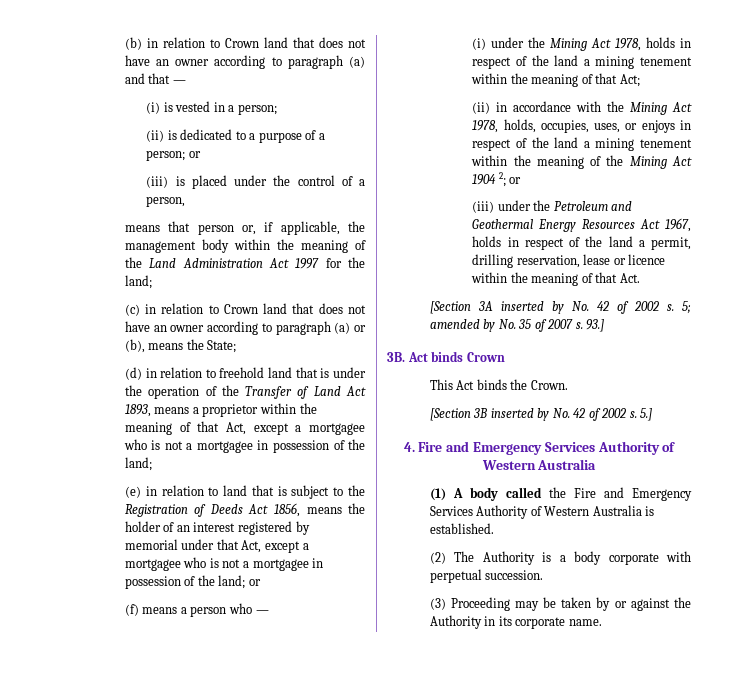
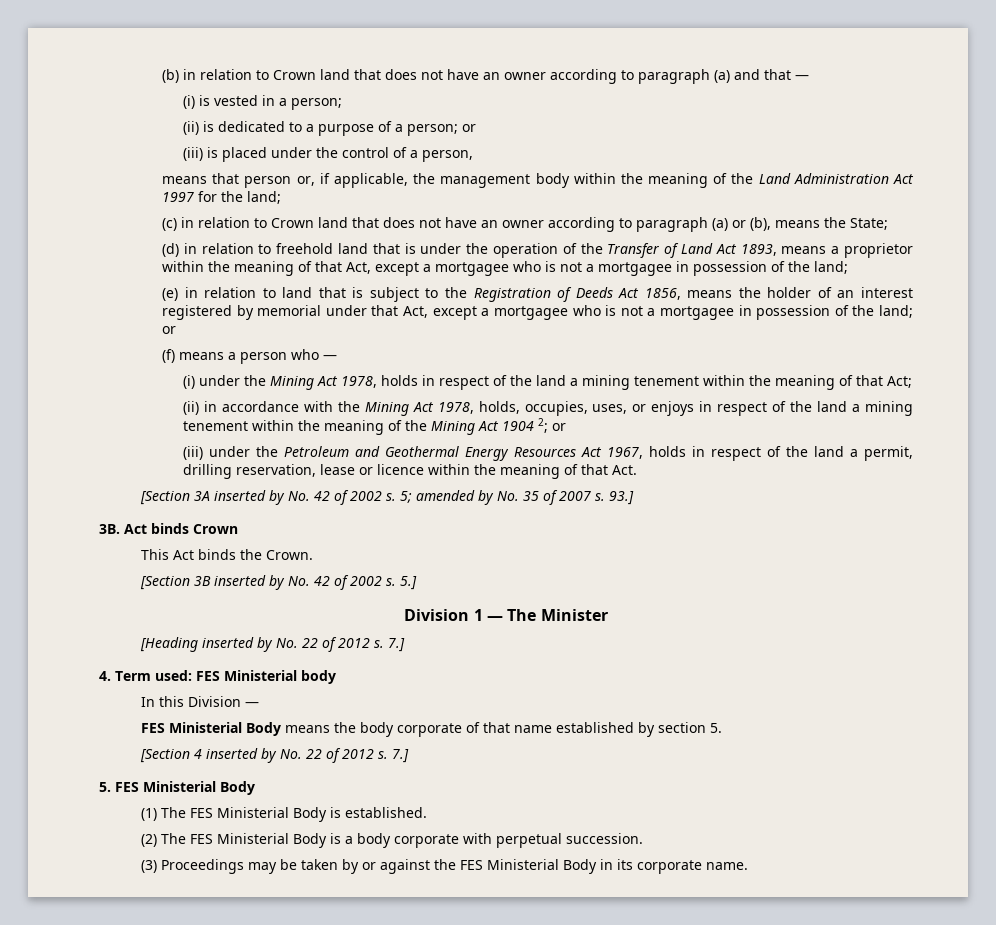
- 4. Fire and Emergency Services Authority of Western Australia
- (1) A body called the Fire and Emergency Services Authority of Western Australia is established.
+ Division 1 — The Minister
+ [Heading inserted by No. 22 of 2012 s. 7.]
+ 4. Term used: FES Ministerial body
+ In this Division —
+ FES Ministerial Body means the body corporate of that name established by section 5.
+ [Section 4 inserted by No. 22 of 2012 s. 7.]
+ 5. FES Ministerial Body
+ (1) The FES Ministerial Body is established.
- (2) The Authority is a body corporate with perpetual succession.
+ (2) The FES Ministerial Body is a body corporate with perpetual succession.
- (3) Proceeding may be taken by or against the Authority in its corporate name.
+ (3) Proceedings may be taken by or against the FES Ministerial Body in its corporate name.

